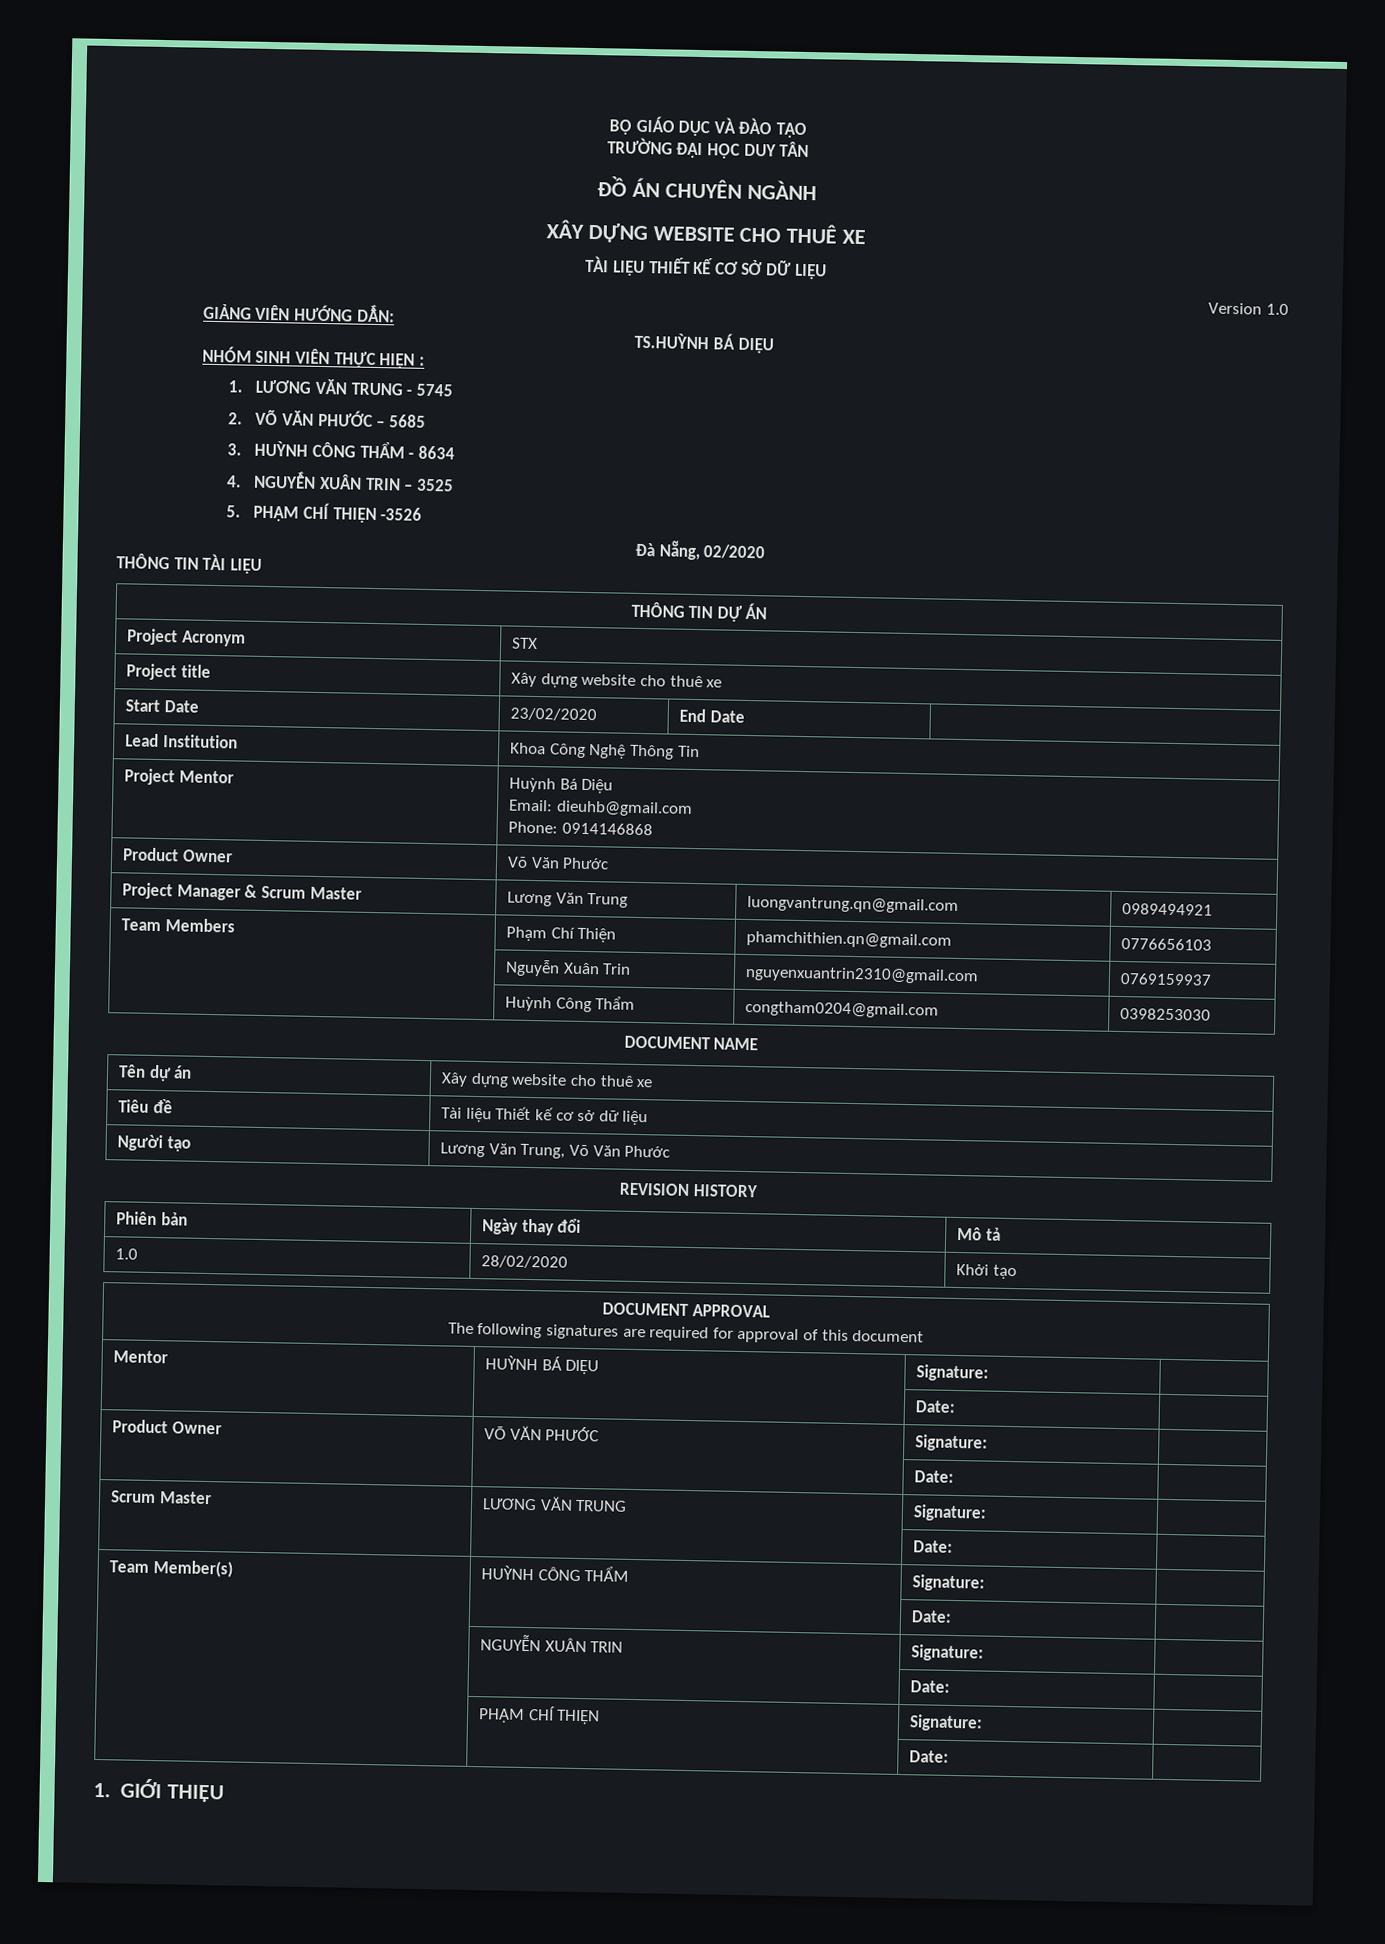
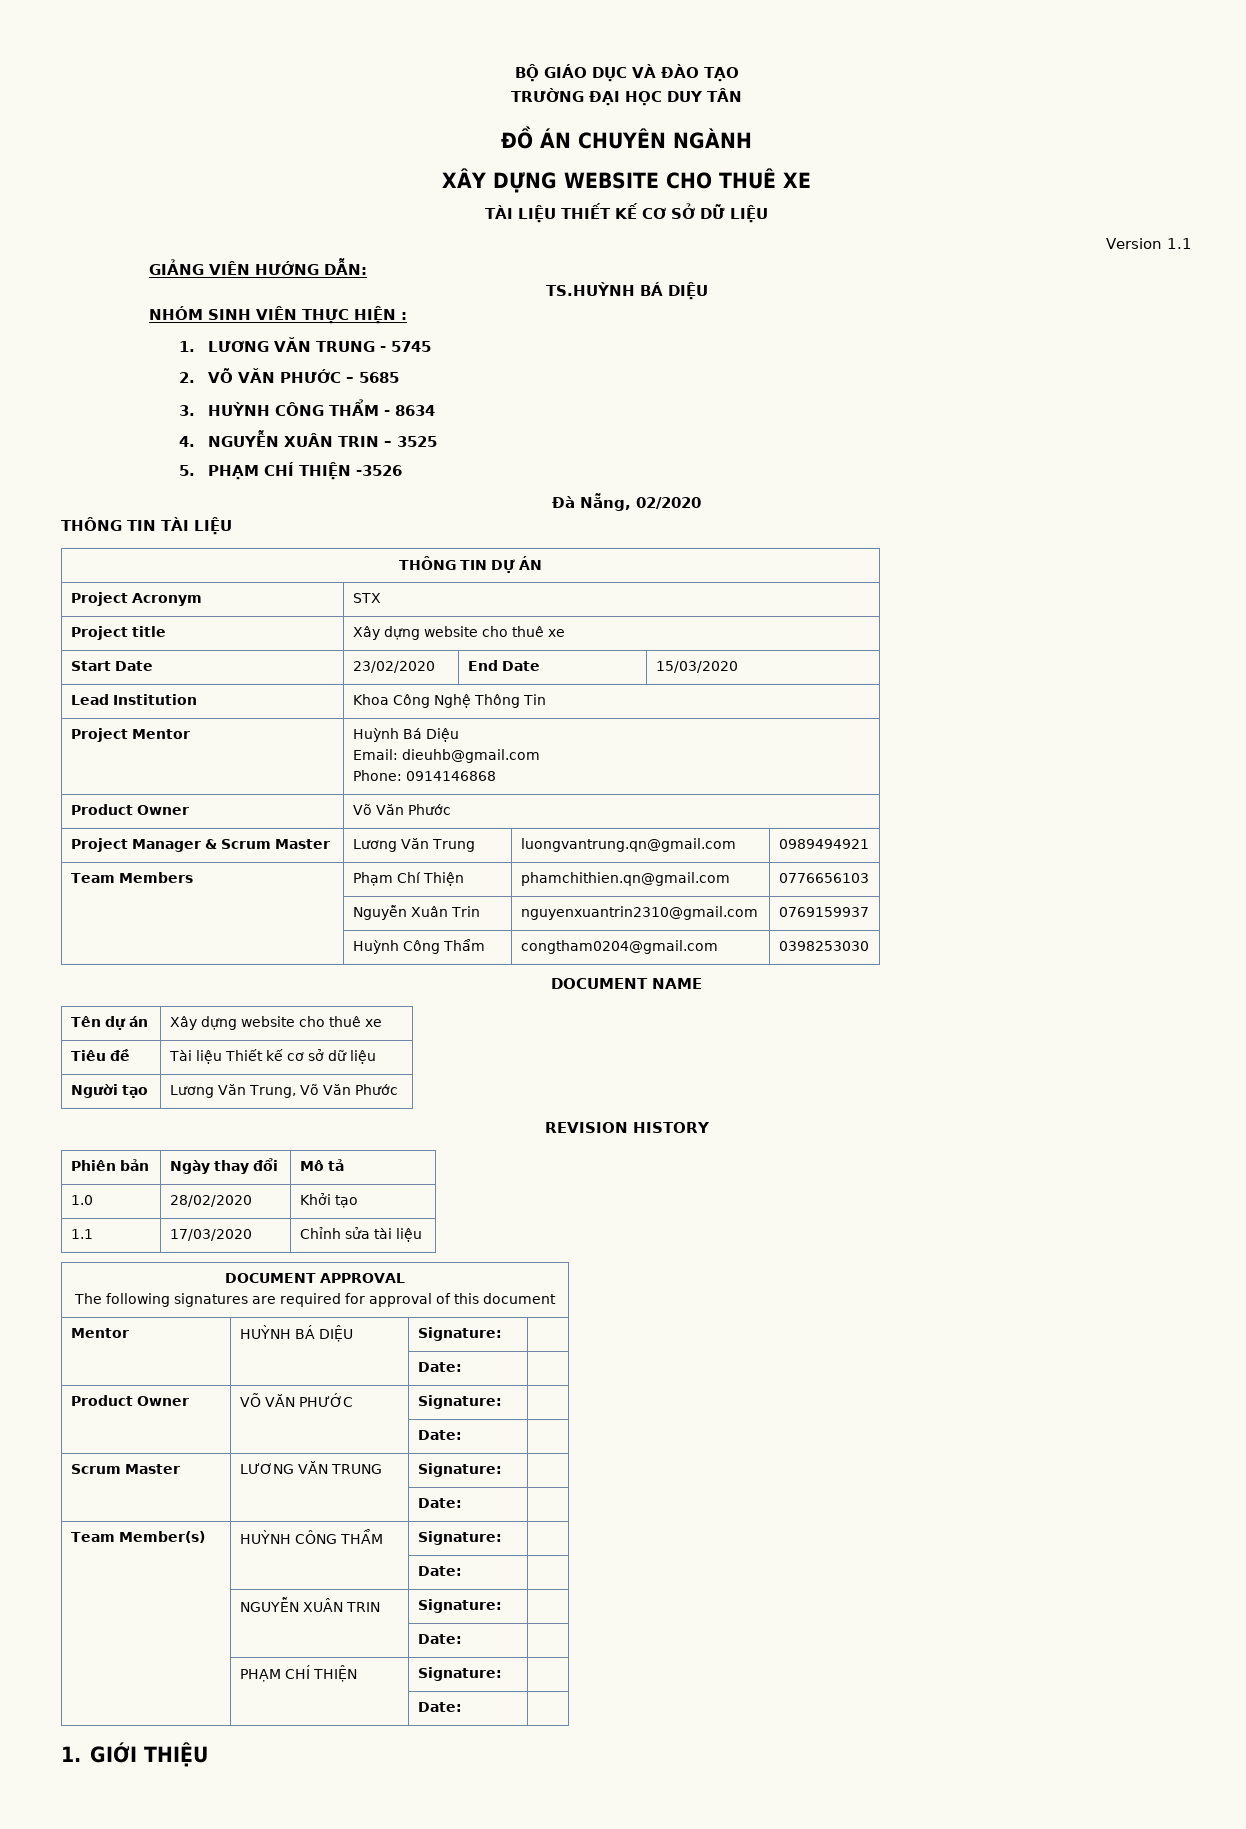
- Version 1.0
+ Version 1.1
- Start Date | 23/02/2020 | End Date |
+ Start Date | 23/02/2020 | End Date | 15/03/2020
+ 1.1 | 17/03/2020 | Chỉnh sửa tài liệu

